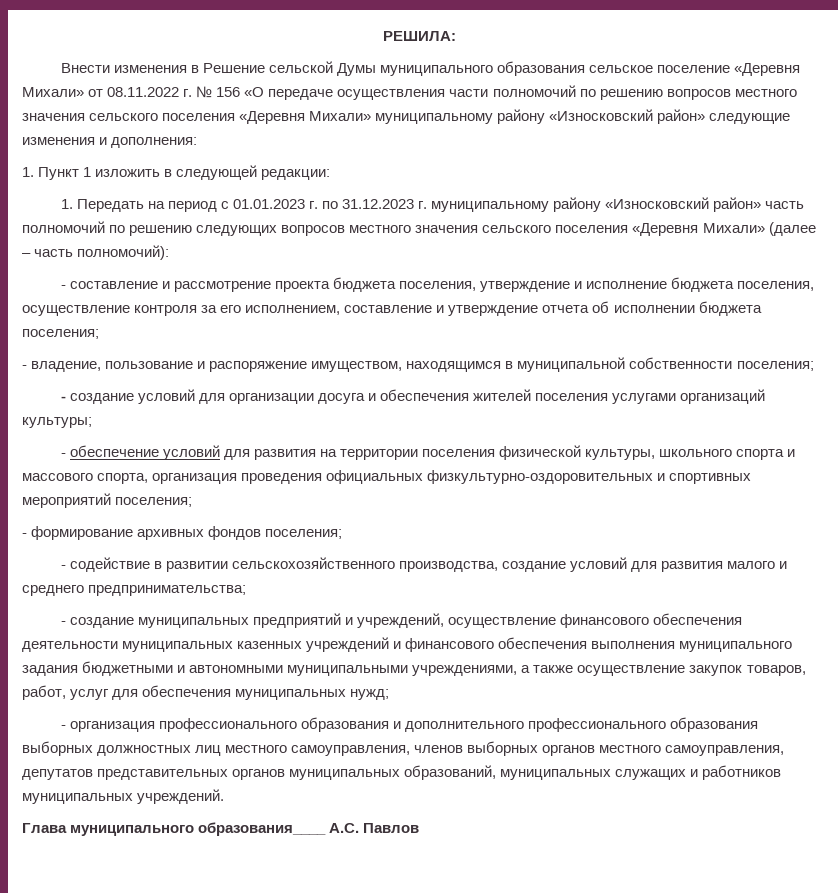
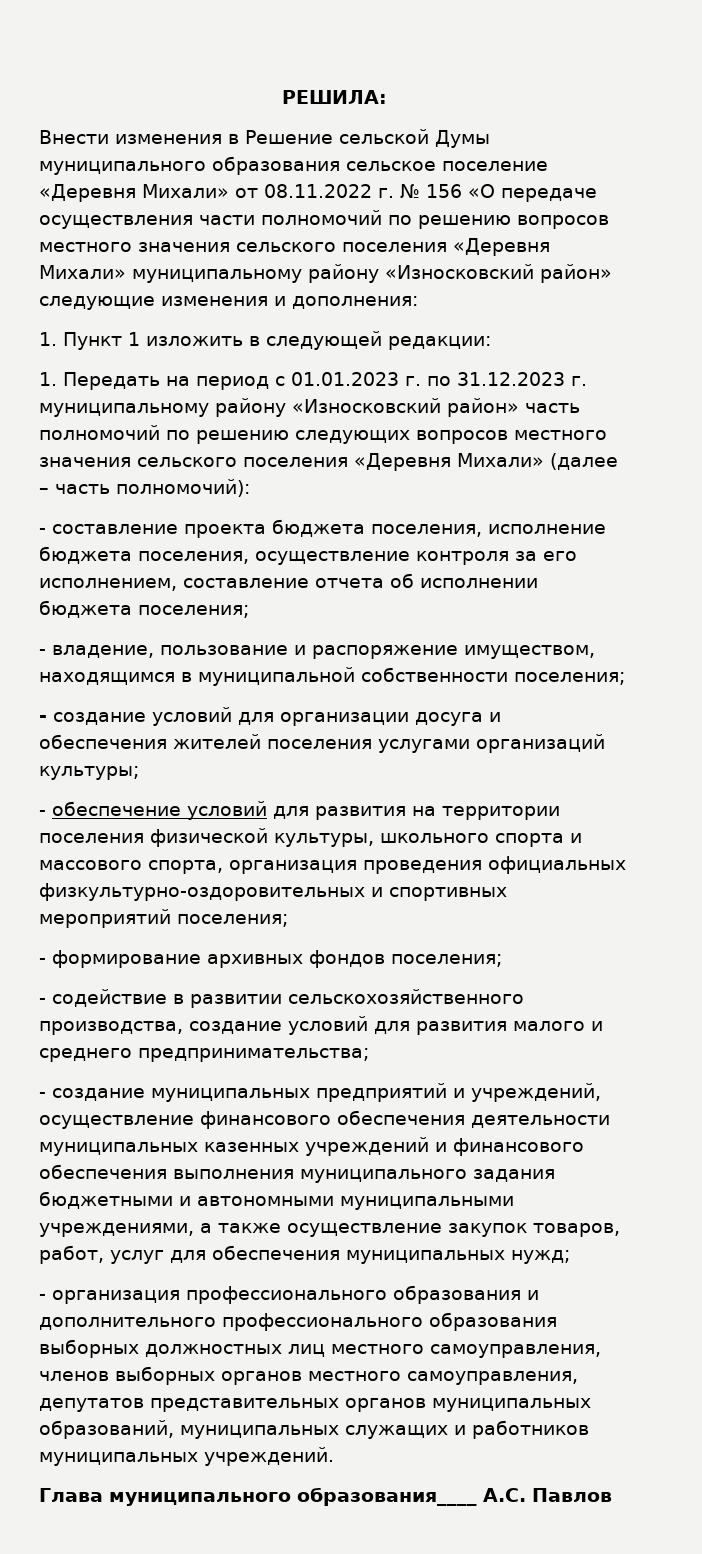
- - составление и рассмотрение проекта бюджета поселения, утверждение и исполнение бюджета поселения, осуществление контроля за его исполнением, составление и утверждение отчета об исполнении бюджета поселения;
+ - составление проекта бюджета поселения, исполнение бюджета поселения, осуществление контроля за его исполнением, составление отчета об исполнении бюджета поселения;

